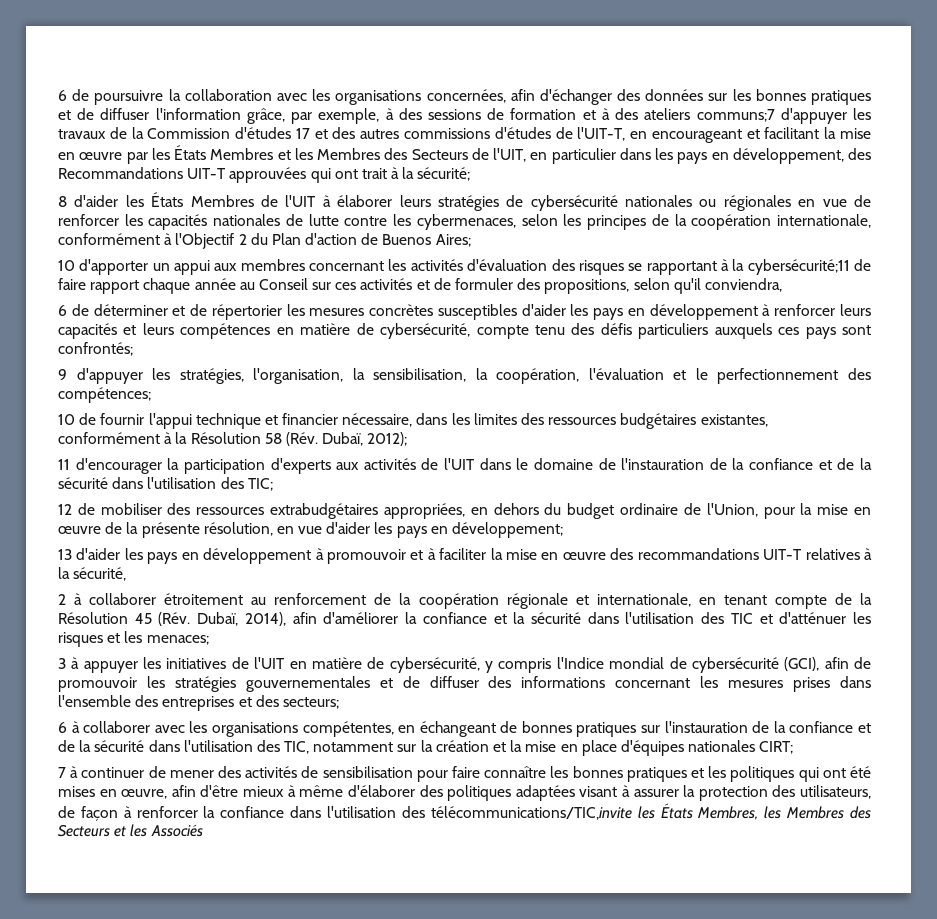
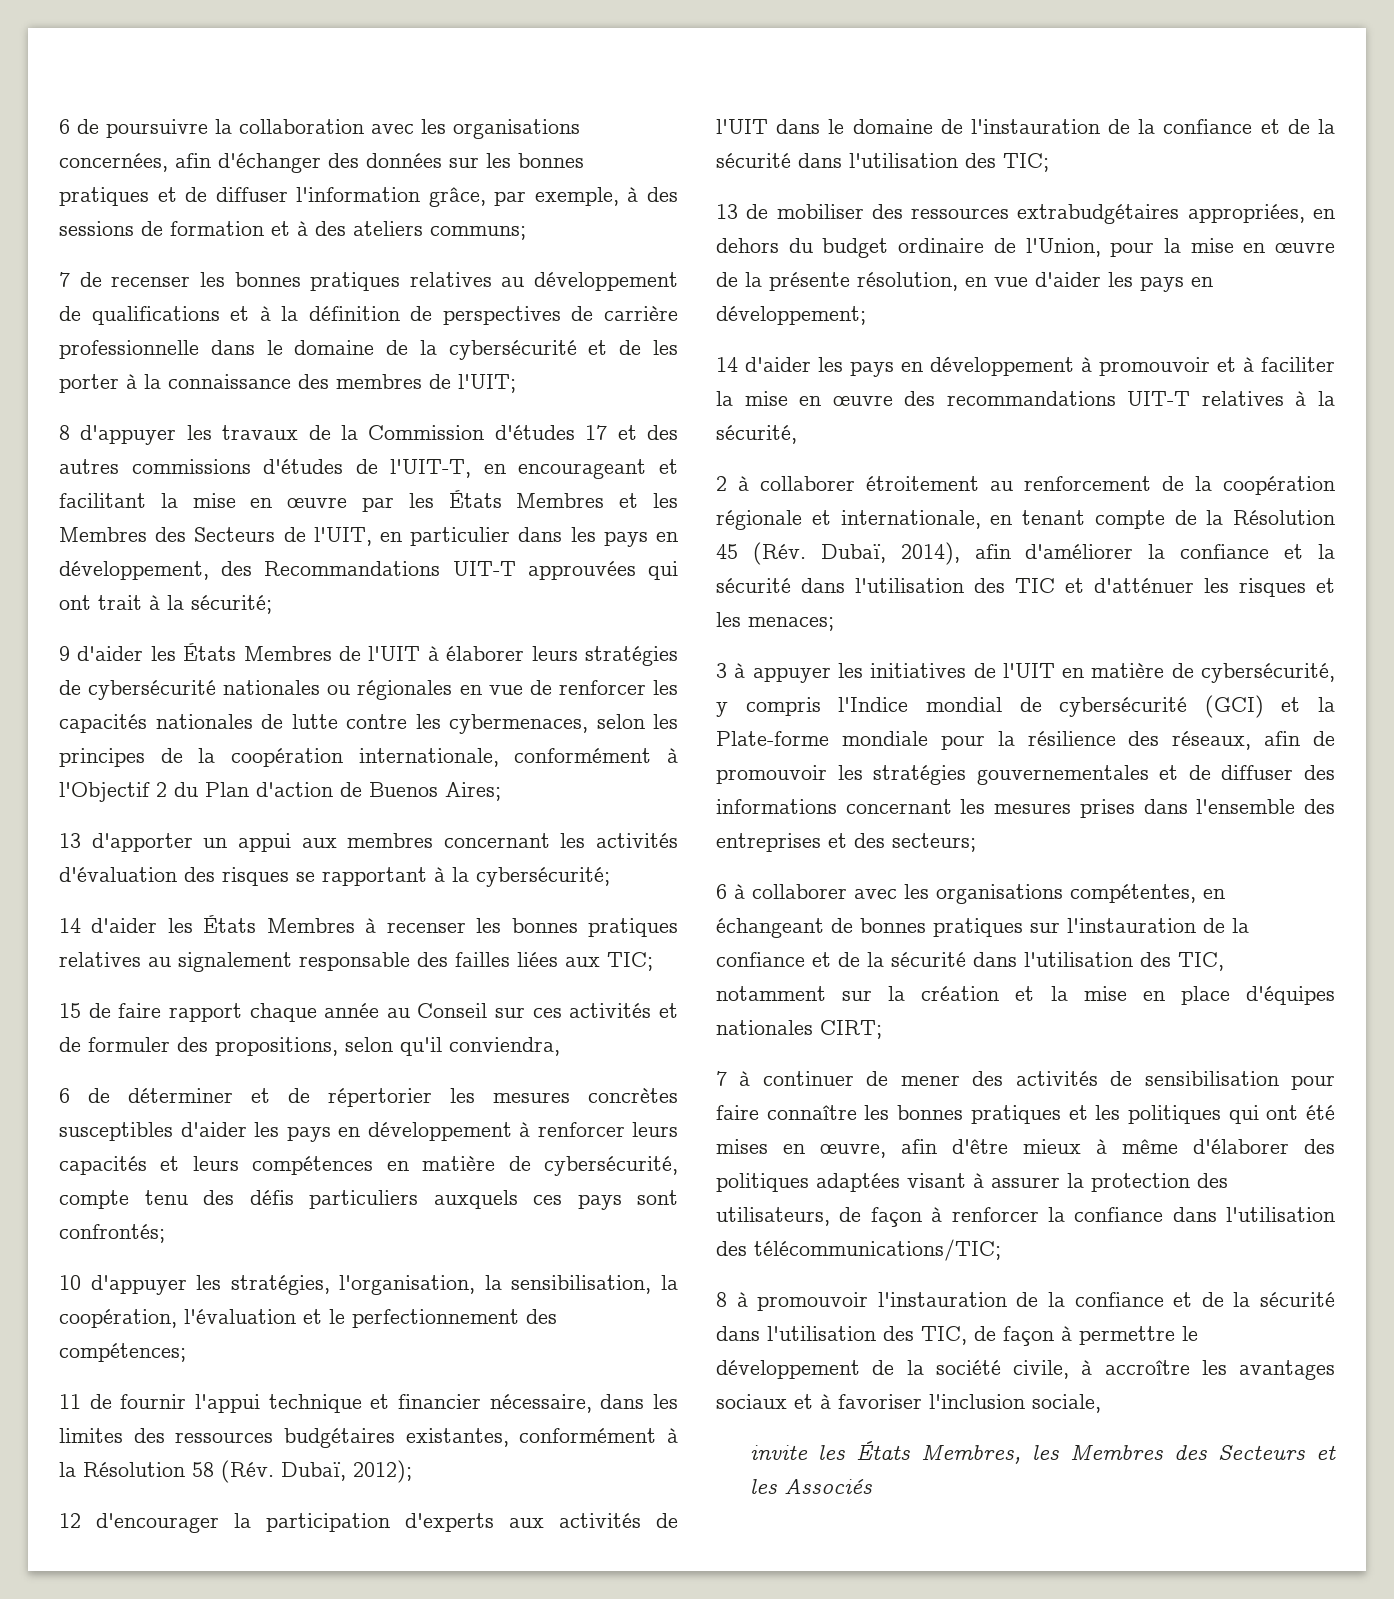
- 6 de poursuivre la collaboration avec les organisations concernées, afin d'échanger des données sur les bonnes pratiques et de diffuser l'information grâce, par exemple, à des sessions de formation et à des ateliers communs;7 d'appuyer les travaux de la Commission d'études 17 et des autres commissions d'études de l'UIT-T, en encourageant et facilitant la mise en œuvre par les États Membres et les Membres des Secteurs de l'UIT, en particulier dans les pays en développement, des Recommandations UIT-T approuvées qui ont trait à la sécurité;
+ 6 de poursuivre la collaboration avec les organisations concernées, afin d'échanger des données sur les bonnes pratiques et de diffuser l'information grâce, par exemple, à des sessions de formation et à des ateliers communs;
+ 7 de recenser les bonnes pratiques relatives au développement de qualifications et à la définition de perspectives de carrière professionnelle dans le domaine de la cybersécurité et de les porter à la connaissance des membres de l'UIT;
+ 8 d'appuyer les travaux de la Commission d'études 17 et des autres commissions d'études de l'UIT-T, en encourageant et facilitant la mise en œuvre par les États Membres et les Membres des Secteurs de l'UIT, en particulier dans les pays en développement, des Recommandations UIT-T approuvées qui ont trait à la sécurité;
- 8 d'aider les États Membres de l'UIT à élaborer leurs stratégies de cybersécurité nationales ou régionales en vue de renforcer les capacités nationales de lutte contre les cybermenaces, selon les principes de la coopération internationale, conformément à l'Objectif 2 du Plan d'action de Buenos Aires;
+ 9 d'aider les États Membres de l'UIT à élaborer leurs stratégies de cybersécurité nationales ou régionales en vue de renforcer les capacités nationales de lutte contre les cybermenaces, selon les principes de la coopération internationale, conformément à l'Objectif 2 du Plan d'action de Buenos Aires;
- 10 d'apporter un appui aux membres concernant les activités d'évaluation des risques se rapportant à la cybersécurité;11 de faire rapport chaque année au Conseil sur ces activités et de formuler des propositions, selon qu'il conviendra,
+ 13 d'apporter un appui aux membres concernant les activités d'évaluation des risques se rapportant à la cybersécurité;
+ 14 d'aider les États Membres à recenser les bonnes pratiques relatives au signalement responsable des failles liées aux TIC;
+ 15 de faire rapport chaque année au Conseil sur ces activités et de formuler des propositions, selon qu'il conviendra,
- 9 d'appuyer les stratégies, l'organisation, la sensibilisation, la coopération, l'évaluation et le perfectionnement des compétences;
+ 10 d'appuyer les stratégies, l'organisation, la sensibilisation, la coopération, l'évaluation et le perfectionnement des compétences;
- 10 de fournir l'appui technique et financier nécessaire, dans les limites des ressources budgétaires existantes, conformément à la Résolution 58 (Rév. Dubaï, 2012);
+ 11 de fournir l'appui technique et financier nécessaire, dans les limites des ressources budgétaires existantes, conformément à la Résolution 58 (Rév. Dubaï, 2012);
- 11 d'encourager la participation d'experts aux activités de l'UIT dans le domaine de l'instauration de la confiance et de la sécurité dans l'utilisation des TIC;
+ 12 d'encourager la participation d'experts aux activités de l'UIT dans le domaine de l'instauration de la confiance et de la sécurité dans l'utilisation des TIC;
- 12 de mobiliser des ressources extrabudgétaires appropriées, en dehors du budget ordinaire de l'Union, pour la mise en œuvre de la présente résolution, en vue d'aider les pays en développement;
+ 13 de mobiliser des ressources extrabudgétaires appropriées, en dehors du budget ordinaire de l'Union, pour la mise en œuvre de la présente résolution, en vue d'aider les pays en développement;
- 13 d'aider les pays en développement à promouvoir et à faciliter la mise en œuvre des recommandations UIT-T relatives à la sécurité,
+ 14 d'aider les pays en développement à promouvoir et à faciliter la mise en œuvre des recommandations UIT-T relatives à la sécurité,
- 3 à appuyer les initiatives de l'UIT en matière de cybersécurité, y compris l'Indice mondial de cybersécurité (GCI), afin de promouvoir les stratégies gouvernementales et de diffuser des informations concernant les mesures prises dans l'ensemble des entreprises et des secteurs;
+ 3 à appuyer les initiatives de l'UIT en matière de cybersécurité, y compris l'Indice mondial de cybersécurité (GCI) et la Plate-forme mondiale pour la résilience des réseaux, afin de promouvoir les stratégies gouvernementales et de diffuser des informations concernant les mesures prises dans l'ensemble des entreprises et des secteurs;
- 7 à continuer de mener des activités de sensibilisation pour faire connaître les bonnes pratiques et les politiques qui ont été mises en œuvre, afin d'être mieux à même d'élaborer des politiques adaptées visant à assurer la protection des utilisateurs, de façon à renforcer la confiance dans l'utilisation des télécommunications/TIC,invite les États Membres, les Membres des Secteurs et les Associés
+ 7 à continuer de mener des activités de sensibilisation pour faire connaître les bonnes pratiques et les politiques qui ont été mises en œuvre, afin d'être mieux à même d'élaborer des politiques adaptées visant à assurer la protection des utilisateurs, de façon à renforcer la confiance dans l'utilisation des télécommunications/TIC;
+ 8 à promouvoir l'instauration de la confiance et de la sécurité dans l'utilisation des TIC, de façon à permettre le développement de la société civile, à accroître les avantages sociaux et à favoriser l'inclusion sociale,
+ invite les États Membres, les Membres des Secteurs et les Associés

